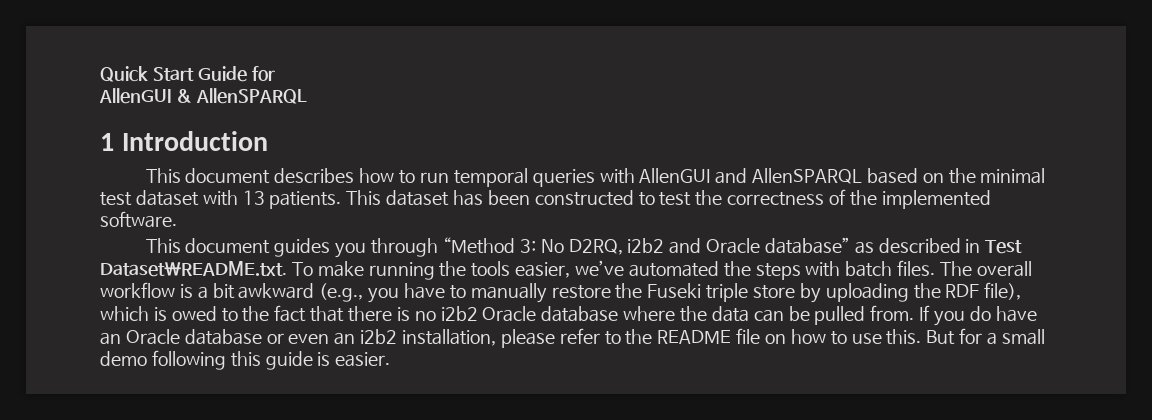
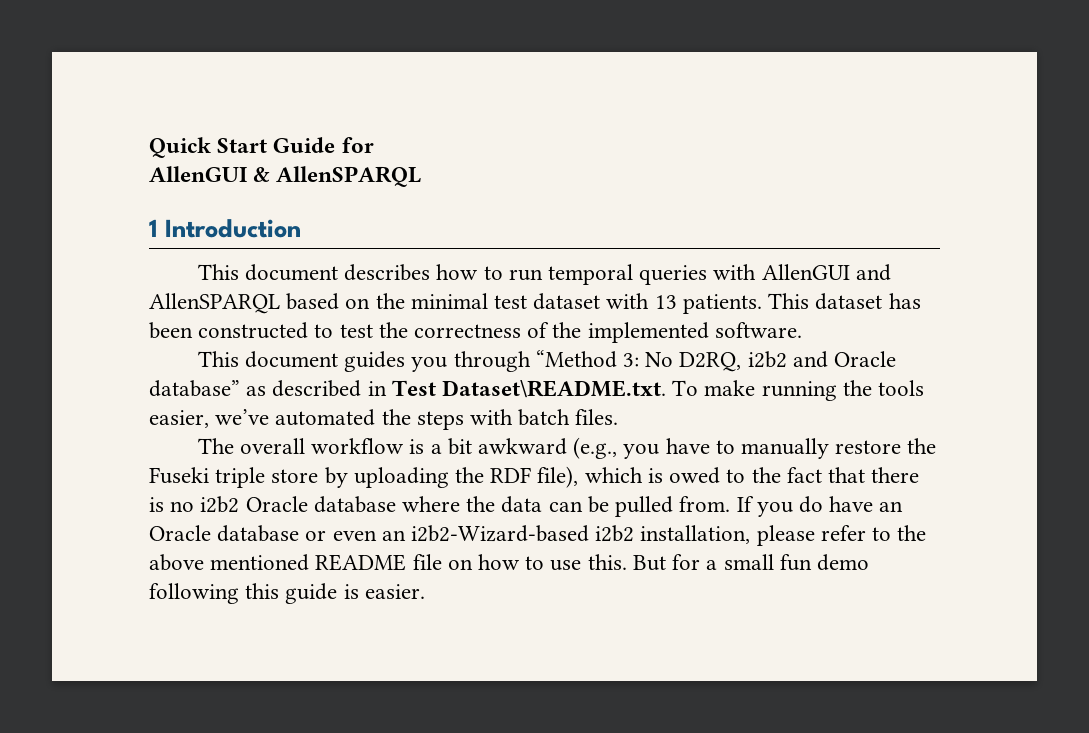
- No D2RQ, i2b2 and Oracle database” as described in Test Dataset\README.txt. To make running the tools easier, we’ve automated the steps with batch files. The overall workflow is a bit awkward (e.g., you have to manually restore the Fuseki triple store by uploading the RDF file), which is owed to the fact that there is no i2b2 Oracle database where the data can be pulled from.
+ No D2RQ, i2b2 and Oracle database” as described in Test Dataset\README.txt. To make running the tools easier, we’ve automated the steps with batch files.
+ The overall workflow is a bit awkward (e.g., you have to manually restore the Fuseki triple store by uploading the RDF file), which is owed to the fact that there is no i2b2 Oracle database where the data can be pulled from.
- If you do have an Oracle database or even an i2b2 installation, please refer to the README file on how to use this.
+ If you do have an Oracle database or even an i2b2-Wizard-based i2b2 installation, please refer to the above mentioned README file on how to use this.
- But for a small demo following this guide is easier.
+ But for a small fun demo following this guide is easier.

